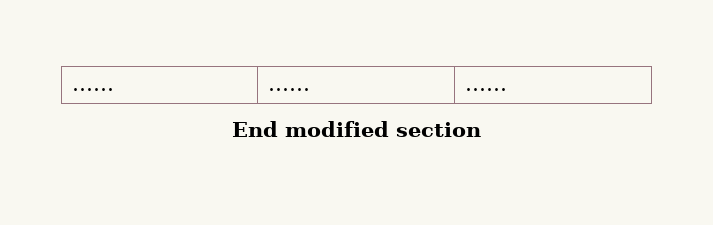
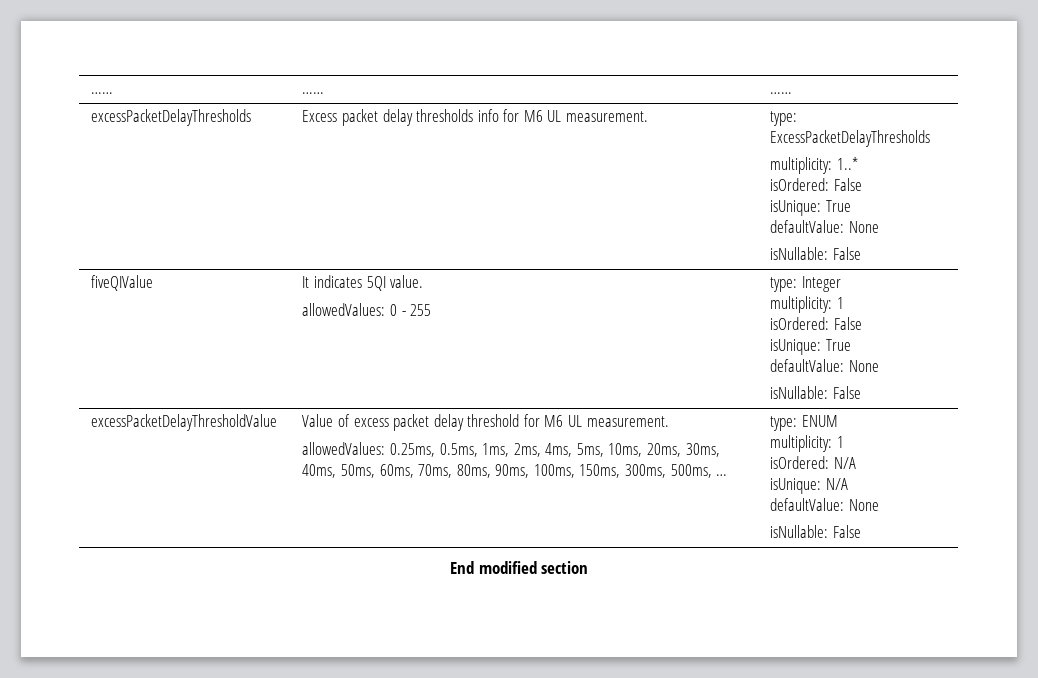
+ excessPacketDelayThresholds | Excess packet delay thresholds info for M6 UL measurement. | type: ExcessPacketDelayThresholds
+ multiplicity: 1..*
+ isOrdered: False
+ isUnique: True
+ defaultValue: None
+ isNullable: False
+ fiveQIValue | It indicates 5QI value.
+ allowedValues: 0 - 255 | type: Integer
+ multiplicity: 1
+ isOrdered: False
+ isUnique: True
+ defaultValue: None
+ isNullable: False
+ excessPacketDelayThresholdValue | Value of excess packet delay threshold for M6 UL measurement.
+ allowedValues: 0.25ms, 0.5ms, 1ms, 2ms, 4ms, 5ms, 10ms, 20ms, 30ms, 40ms, 50ms, 60ms, 70ms, 80ms, 90ms, 100ms, 150ms, 300ms, 500ms, … | type: ENUM
+ multiplicity: 1
+ isOrdered: N/A
+ isUnique: N/A
+ defaultValue: None
+ isNullable: False

